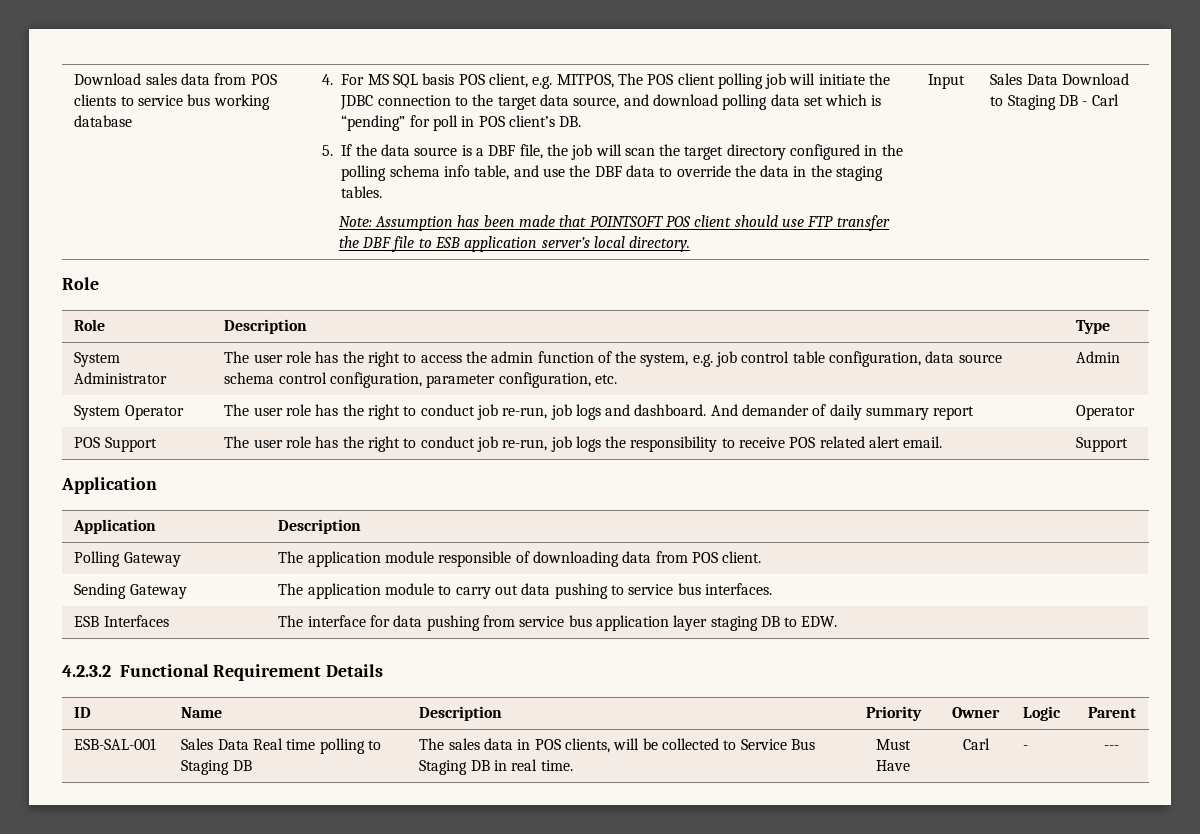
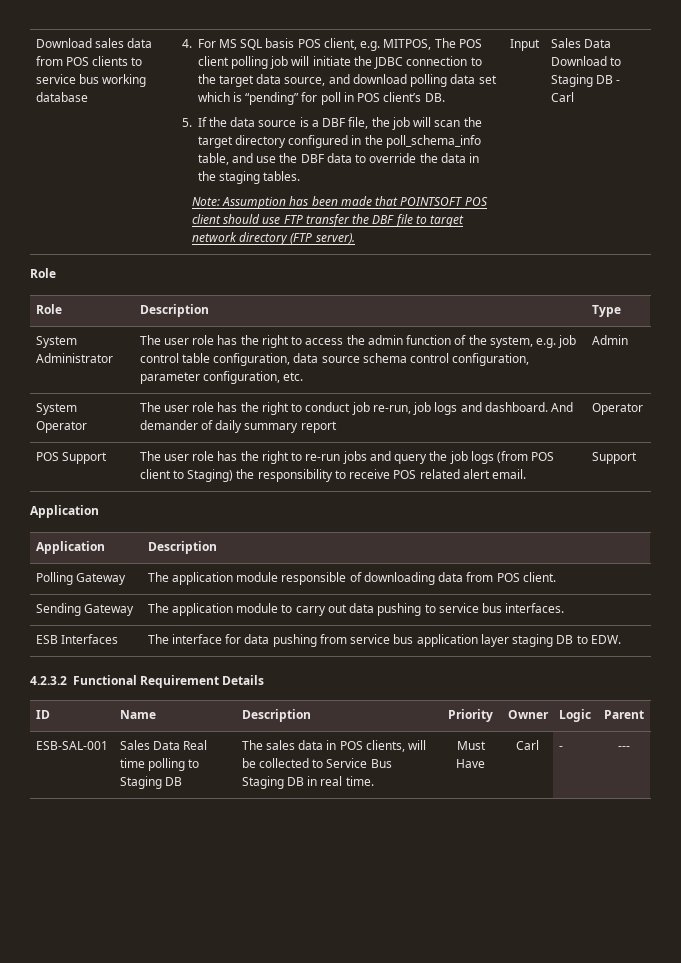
- 5. If the data source is a DBF file, the job will scan the target directory configured in the polling schema info table, and use the DBF data to override the data in the staging tables.
+ 5. If the data source is a DBF file, the job will scan the target directory configured in the poll_schema_info table, and use the DBF data to override the data in the staging tables.
- Note: Assumption has been made that POINTSOFT POS client should use FTP transfer the DBF file to ESB application server’s local directory.
+ Note: Assumption has been made that POINTSOFT POS client should use FTP transfer the DBF file to target network directory (FTP server).
- POS Support | The user role has the right to conduct job re-run, job logs the responsibility to receive POS related alert email. | Support
+ POS Support | The user role has the right to re-run jobs and query the job logs (from POS client to Staging) the responsibility to receive POS related alert email. | Support

